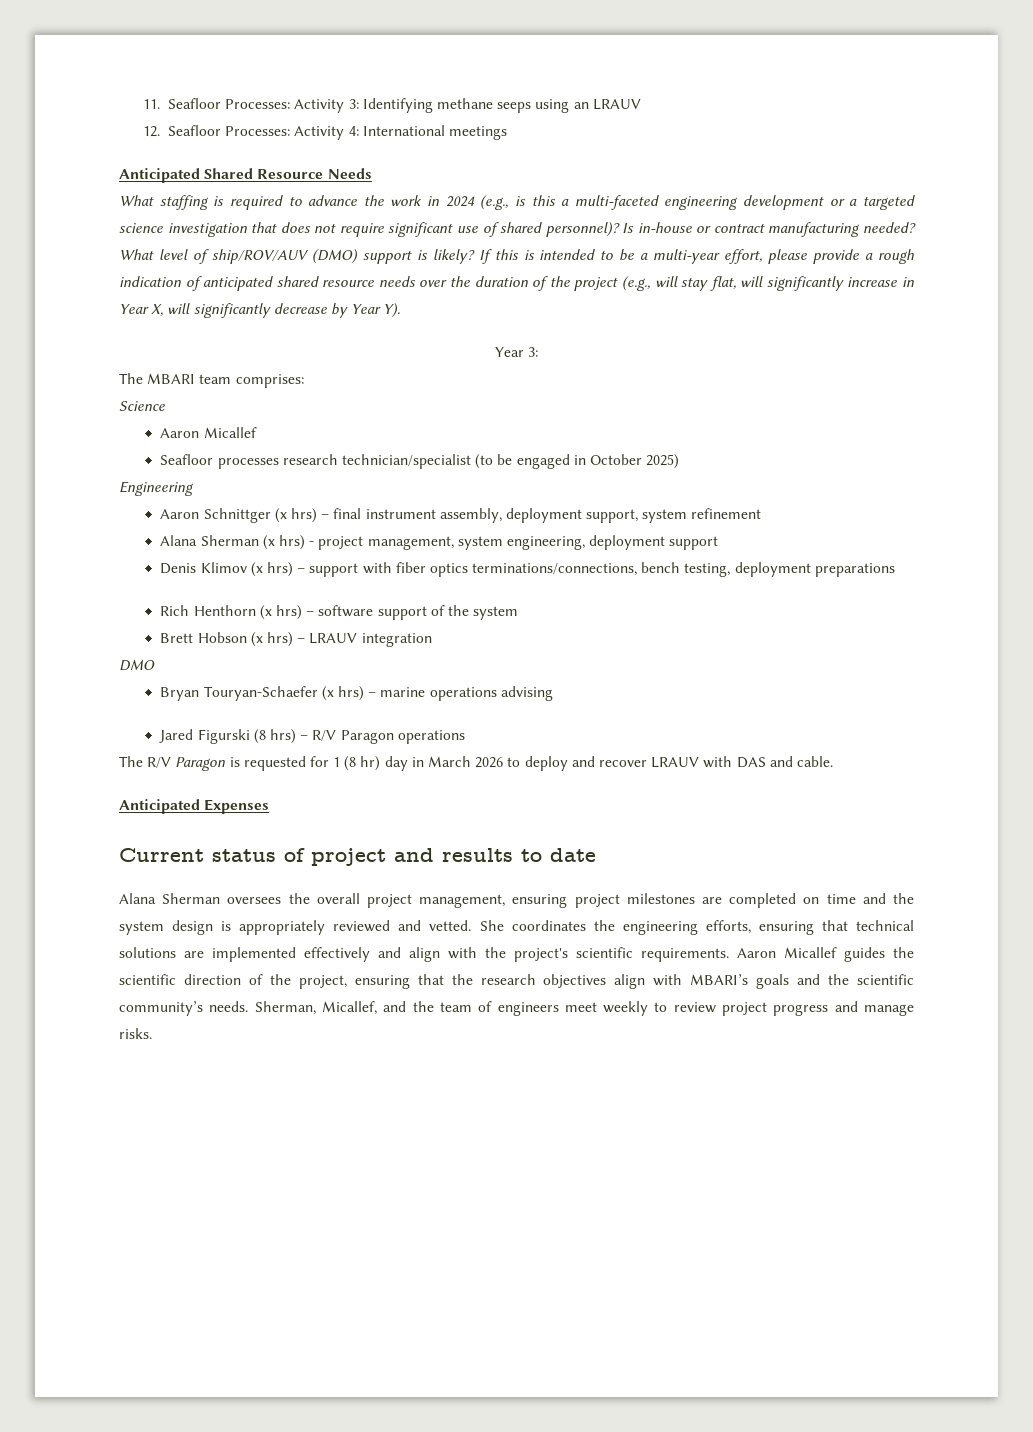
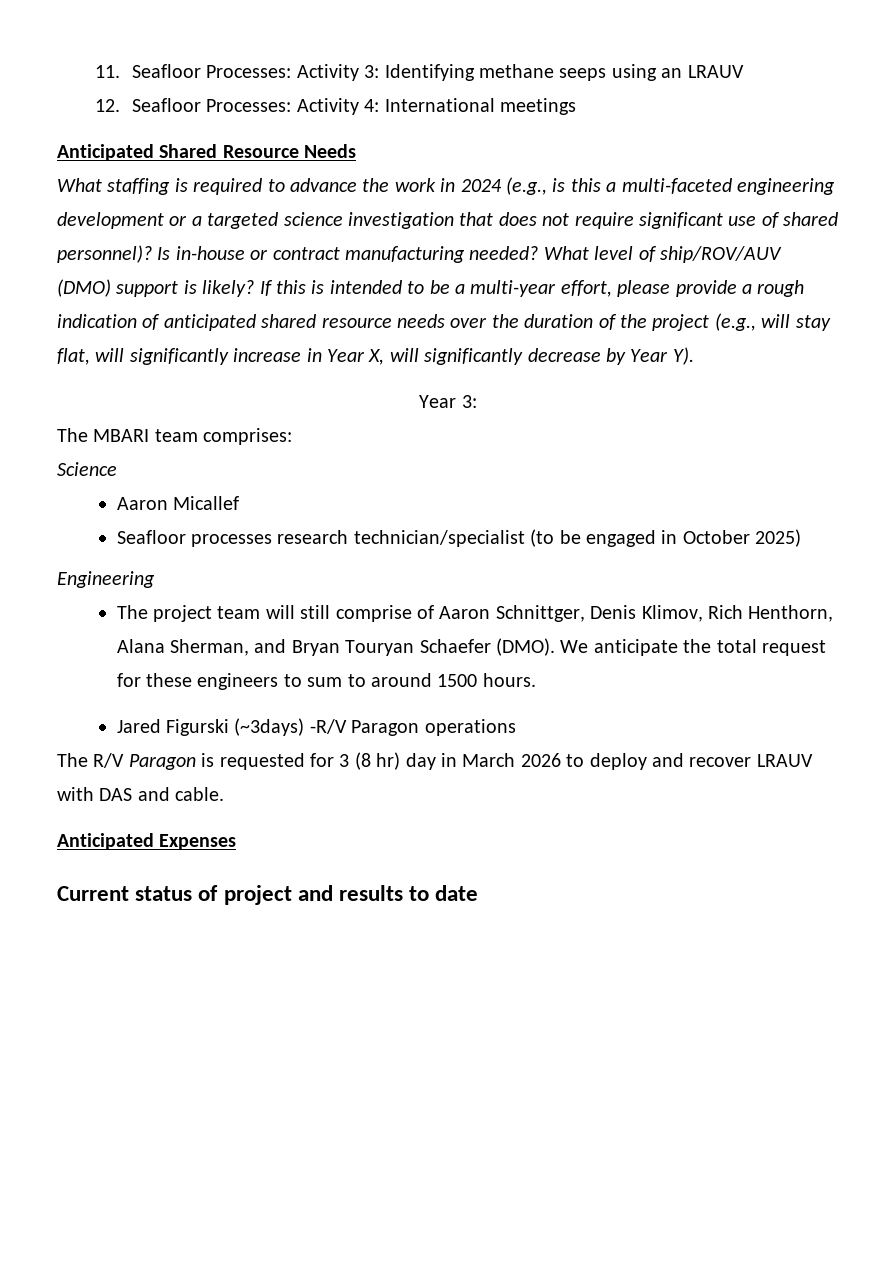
- Aaron Schnittger (x hrs) – final instrument assembly, deployment support, system refinement
- Alana Sherman (x hrs) - project management, system engineering, deployment support
- Denis Klimov (x hrs) – support with fiber optics terminations/connections, bench testing, deployment preparations
- Rich Henthorn (x hrs) – software support of the system
- Brett Hobson (x hrs) – LRAUV integration
- DMO
- Bryan Touryan-Schaefer (x hrs) – marine operations advising
- Jared Figurski (8 hrs) – R/V Paragon operations
+ The project team will still comprise of Aaron Schnittger, Denis Klimov, Rich Henthorn, Alana Sherman, and Bryan Touryan Schaefer (DMO). We anticipate the total request for these engineers to sum to around 1500 hours.
+ Jared Figurski (~3days) -R/V Paragon operations
- The R/V Paragon is requested for 1 (8 hr) day in March 2026 to deploy and recover LRAUV with DAS and cable.
+ The R/V Paragon is requested for 3 (8 hr) day in March 2026 to deploy and recover LRAUV with DAS and cable.
- Alana Sherman oversees the overall project management, ensuring project milestones are completed on time and the system design is appropriately reviewed and vetted. She coordinates the engineering efforts, ensuring that technical solutions are implemented effectively and align with the project's scientific requirements. Aaron Micallef guides the scientific direction of the project, ensuring that the research objectives align with MBARI’s goals and the scientific community’s needs. Sherman, Micallef, and the team of engineers meet weekly to review project progress and manage risks.

